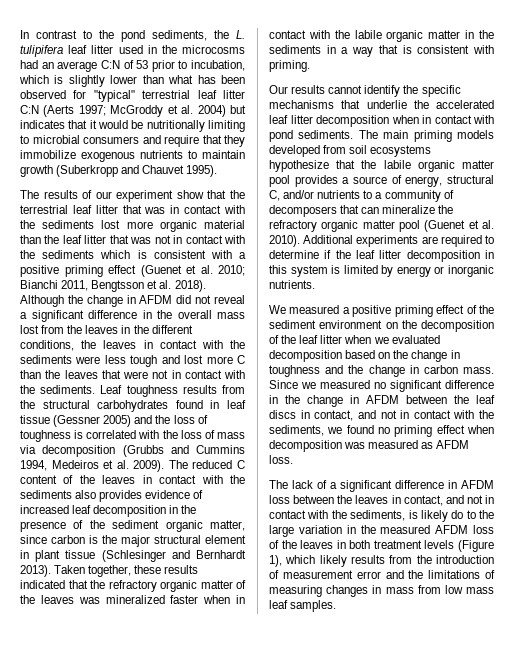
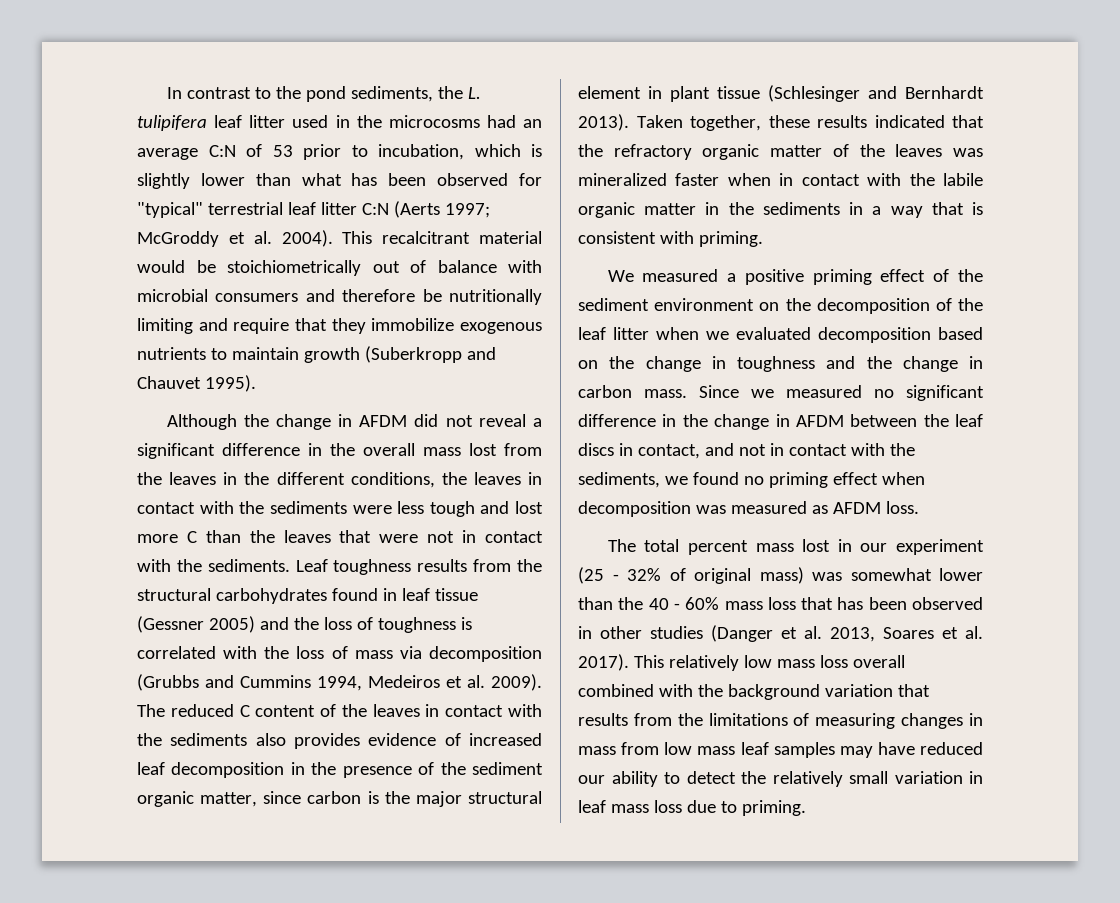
- In contrast to the pond sediments, the L. tulipifera leaf litter used in the microcosms had an average C:N of 53 prior to incubation, which is slightly lower than what has been observed for "typical" terrestrial leaf litter C:N (Aerts 1997; McGroddy et al. 2004) but indicates that it would be nutritionally limiting to microbial consumers and require that they immobilize exogenous nutrients to maintain growth (Suberkropp and Chauvet 1995).
+ In contrast to the pond sediments, the L. tulipifera leaf litter used in the microcosms had an average C:N of 53 prior to incubation, which is slightly lower than what has been observed for "typical" terrestrial leaf litter C:N (Aerts 1997; McGroddy et al. 2004). This recalcitrant material would be stoichiometrically out of balance with microbial consumers and therefore be nutritionally limiting and require that they immobilize exogenous nutrients to maintain growth (Suberkropp and Chauvet 1995).
- The results of our experiment show that the terrestrial leaf litter that was in contact with the sediments lost more organic material than the leaf litter that was not in contact with the sediments which is consistent with a positive priming effect (Guenet et al. 2010; Bianchi 2011, Bengtsson et al. 2018).
- Our results cannot identify the specific mechanisms that underlie the accelerated leaf litter decomposition when in contact with pond sediments. The main priming models developed from soil ecosystems hypothesize that the labile organic matter pool provides a source of energy, structural C, and/or nutrients to a community of decomposers that can mineralize the refractory organic matter pool (Guenet et al. 2010). Additional experiments are required to determine if the leaf litter decomposition in this system is limited by energy or inorganic nutrients.
- The lack of a significant difference in AFDM loss between the leaves in contact, and not in contact with the sediments, is likely do to the large variation in the measured AFDM loss of the leaves in both treatment levels (Figure 1), which likely results from the introduction of measurement error and the limitations of measuring changes in mass from low mass leaf samples.
+ The total percent mass lost in our experiment (25 - 32% of original mass) was somewhat lower than the 40 - 60% mass loss that has been observed in other studies (Danger et al. 2013, Soares et al. 2017). This relatively low mass loss overall combined with the background variation that results from the limitations of measuring changes in mass from low mass leaf samples may have reduced our ability to detect the relatively small variation in leaf mass loss due to priming.

